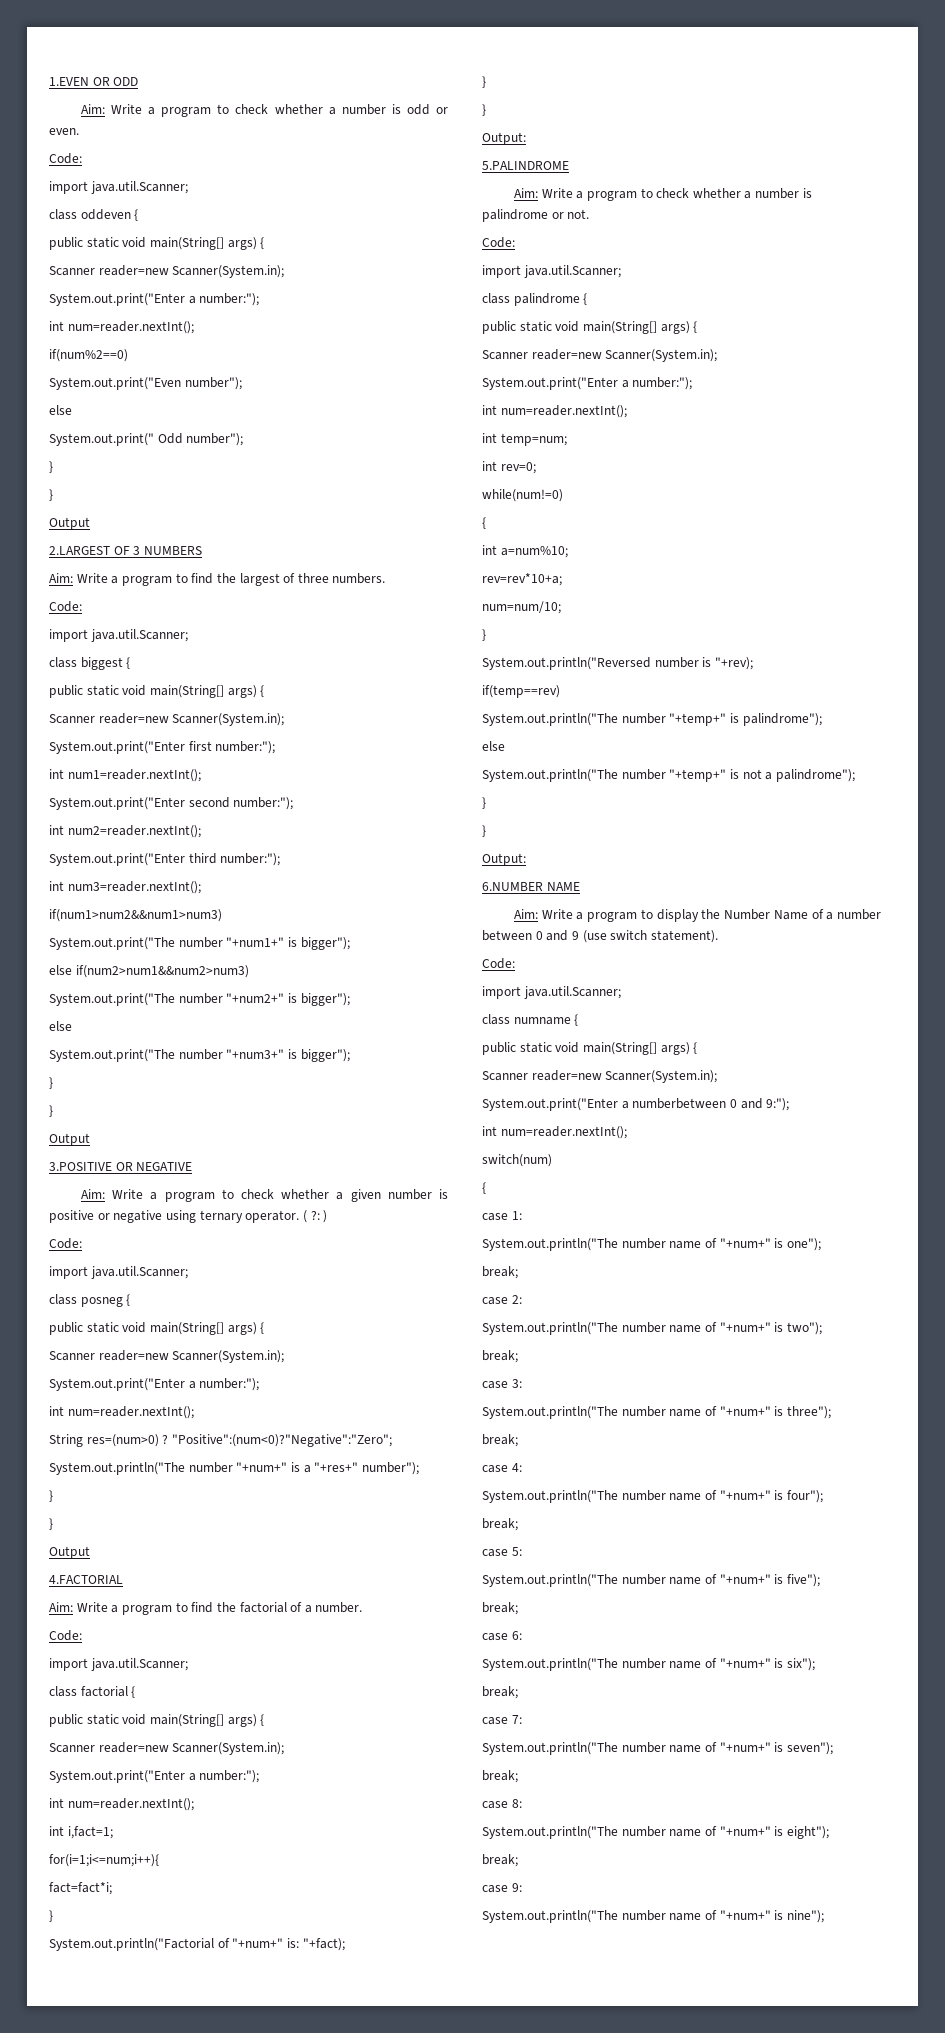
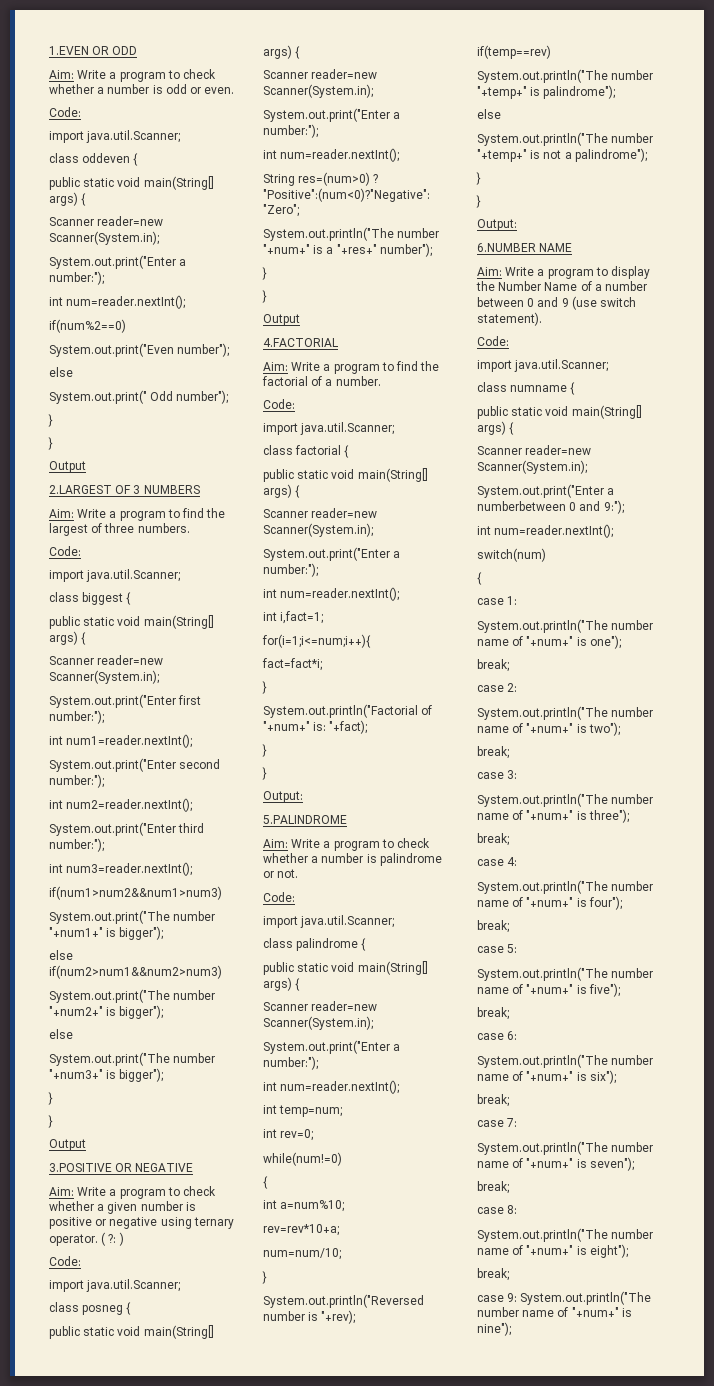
- case 9:
- System.out.println("The number name of "+num+" is nine");
+ case 9: System.out.println("The number name of "+num+" is nine");

